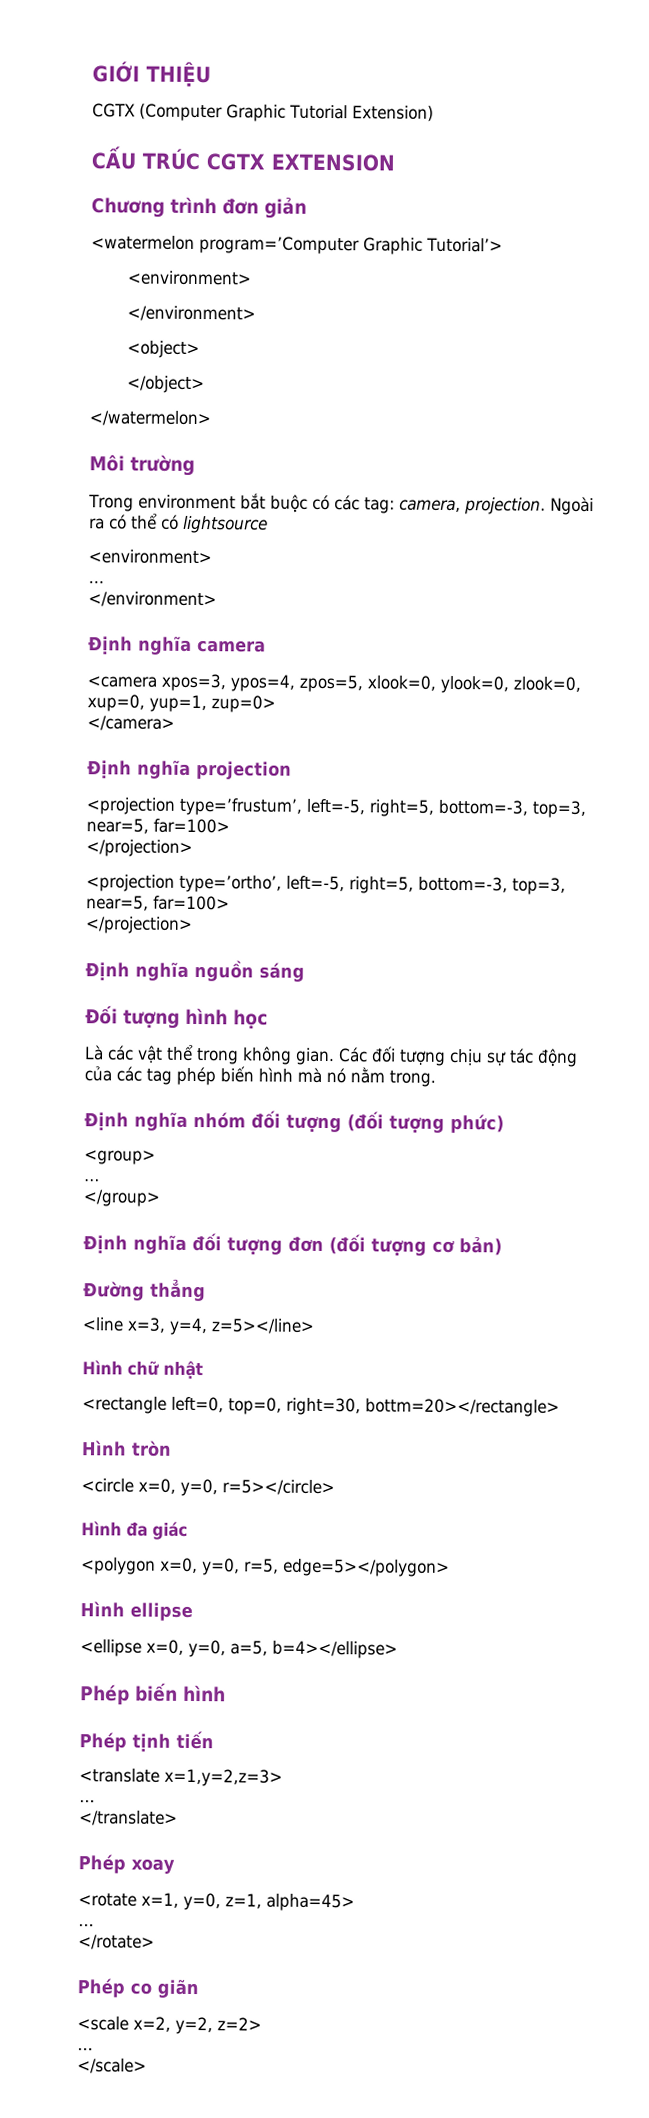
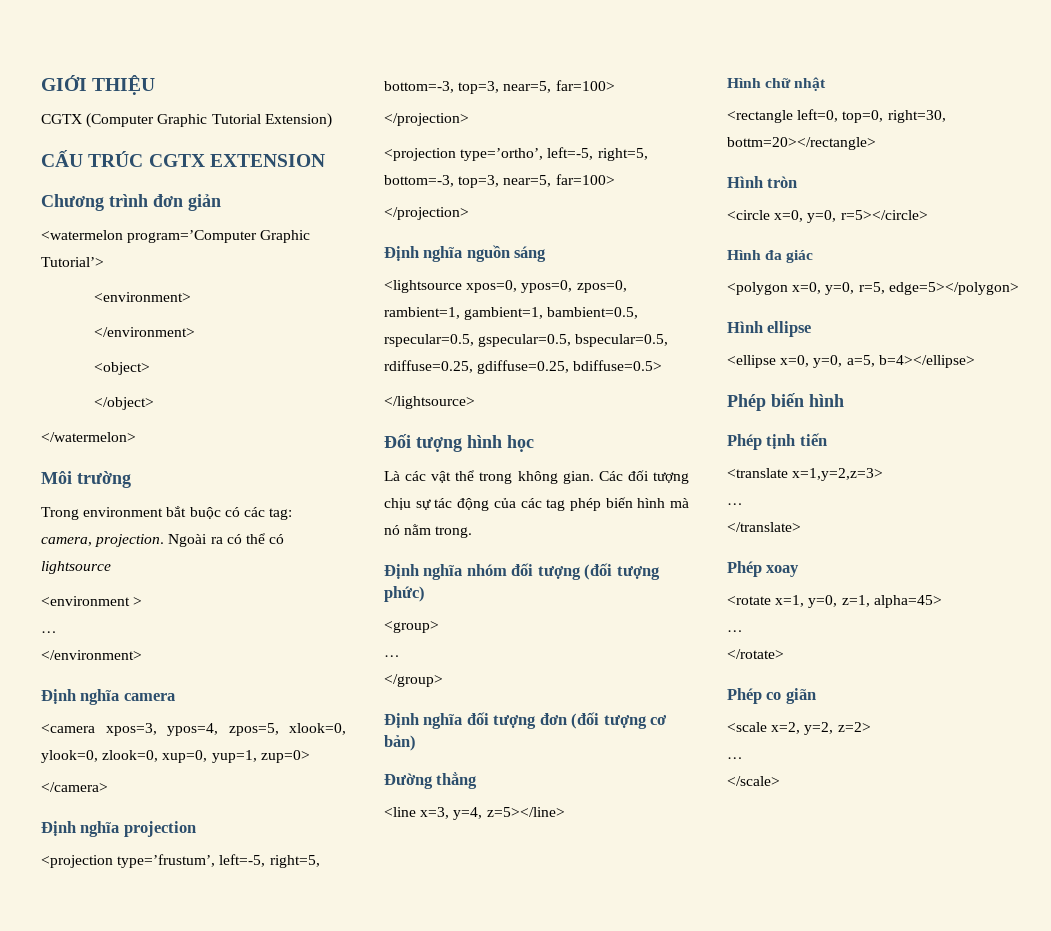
  Ngoài ra có thể có lightsource
- <environment>
+ <environment >
+ <lightsource xpos=0, ypos=0, zpos=0, rambient=1, gambient=1, bambient=0.5, rspecular=0.5, gspecular=0.5, bspecular=0.5, rdiffuse=0.25, gdiffuse=0.25, bdiffuse=0.5>
+ </lightsource>

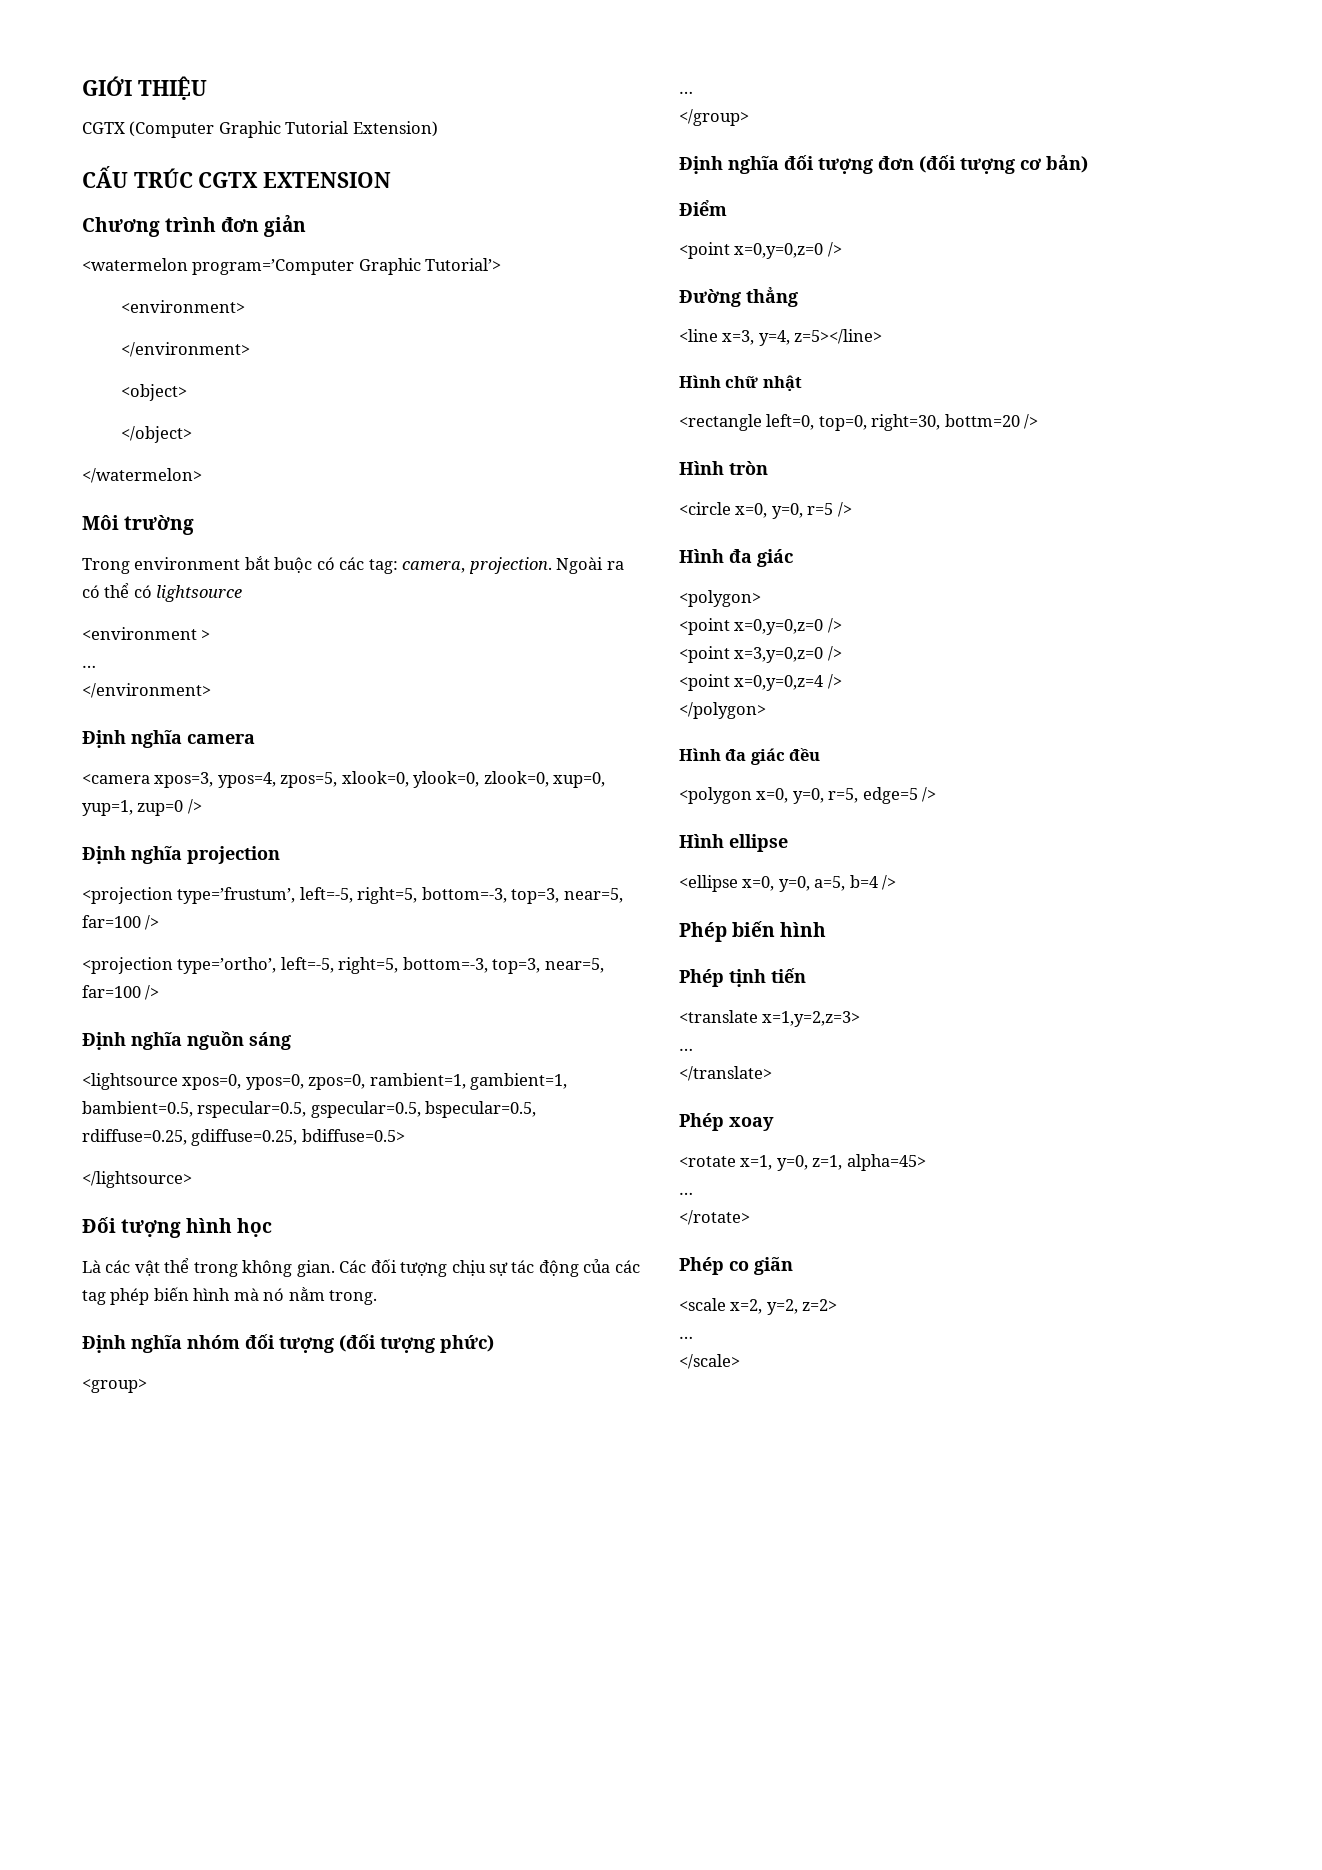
- <camera xpos=3, ypos=4, zpos=5, xlook=0, ylook=0, zlook=0, xup=0, yup=1, zup=0>
- </camera>
+ <camera xpos=3, ypos=4, zpos=5, xlook=0, ylook=0, zlook=0, xup=0, yup=1, zup=0 />
- <projection type=’frustum’, left=-5, right=5, bottom=-3, top=3, near=5, far=100>
- </projection>
+ <projection type=’frustum’, left=-5, right=5, bottom=-3, top=3, near=5, far=100 />
- <projection type=’ortho’, left=-5, right=5, bottom=-3, top=3, near=5, far=100>
- </projection>
+ <projection type=’ortho’, left=-5, right=5, bottom=-3, top=3, near=5, far=100 />
+ Điểm
+ <point x=0,y=0,z=0 />
- <rectangle left=0, top=0, right=30, bottm=20></rectangle>
+ <rectangle left=0, top=0, right=30, bottm=20 />
- <circle x=0, y=0, r=5></circle>
+ <circle x=0, y=0, r=5 />
  Hình đa giác
+ <polygon>
+ <point x=0,y=0,z=0 />
+ <point x=3,y=0,z=0 />
+ <point x=0,y=0,z=4 />
+ </polygon>
+ Hình đa giác đều
- <polygon x=0, y=0, r=5, edge=5></polygon>
+ <polygon x=0, y=0, r=5, edge=5 />
- <ellipse x=0, y=0, a=5, b=4></ellipse>
+ <ellipse x=0, y=0, a=5, b=4 />

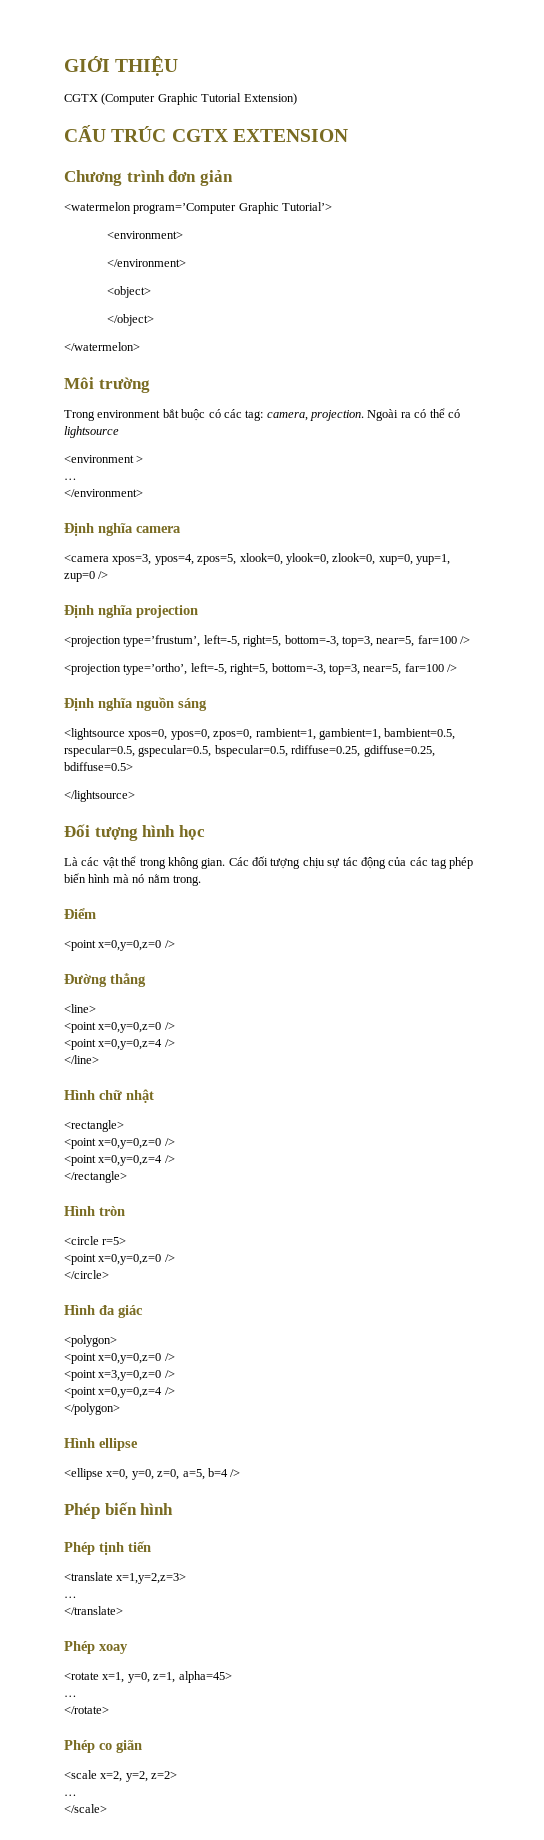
- Định nghĩa nhóm đối tượng (đối tượng phức)
- <group>
- …
- </group>
- Định nghĩa đối tượng đơn (đối tượng cơ bản)
- <line x=3, y=4, z=5></line>
+ <line>
+ <point x=0,y=0,z=0 />
+ <point x=0,y=0,z=4 />
+ </line>
  Hình chữ nhật
- <rectangle left=0, top=0, right=30, bottm=20 />
+ <rectangle>
+ <point x=0,y=0,z=0 />
+ <point x=0,y=0,z=4 />
+ </rectangle>
- <circle x=0, y=0, r=5 />
+ <circle r=5>
+ <point x=0,y=0,z=0 />
+ </circle>
- Hình đa giác đều
- <polygon x=0, y=0, r=5, edge=5 />
- <ellipse x=0, y=0, a=5, b=4 />
+ <ellipse x=0, y=0, z=0, a=5, b=4 />

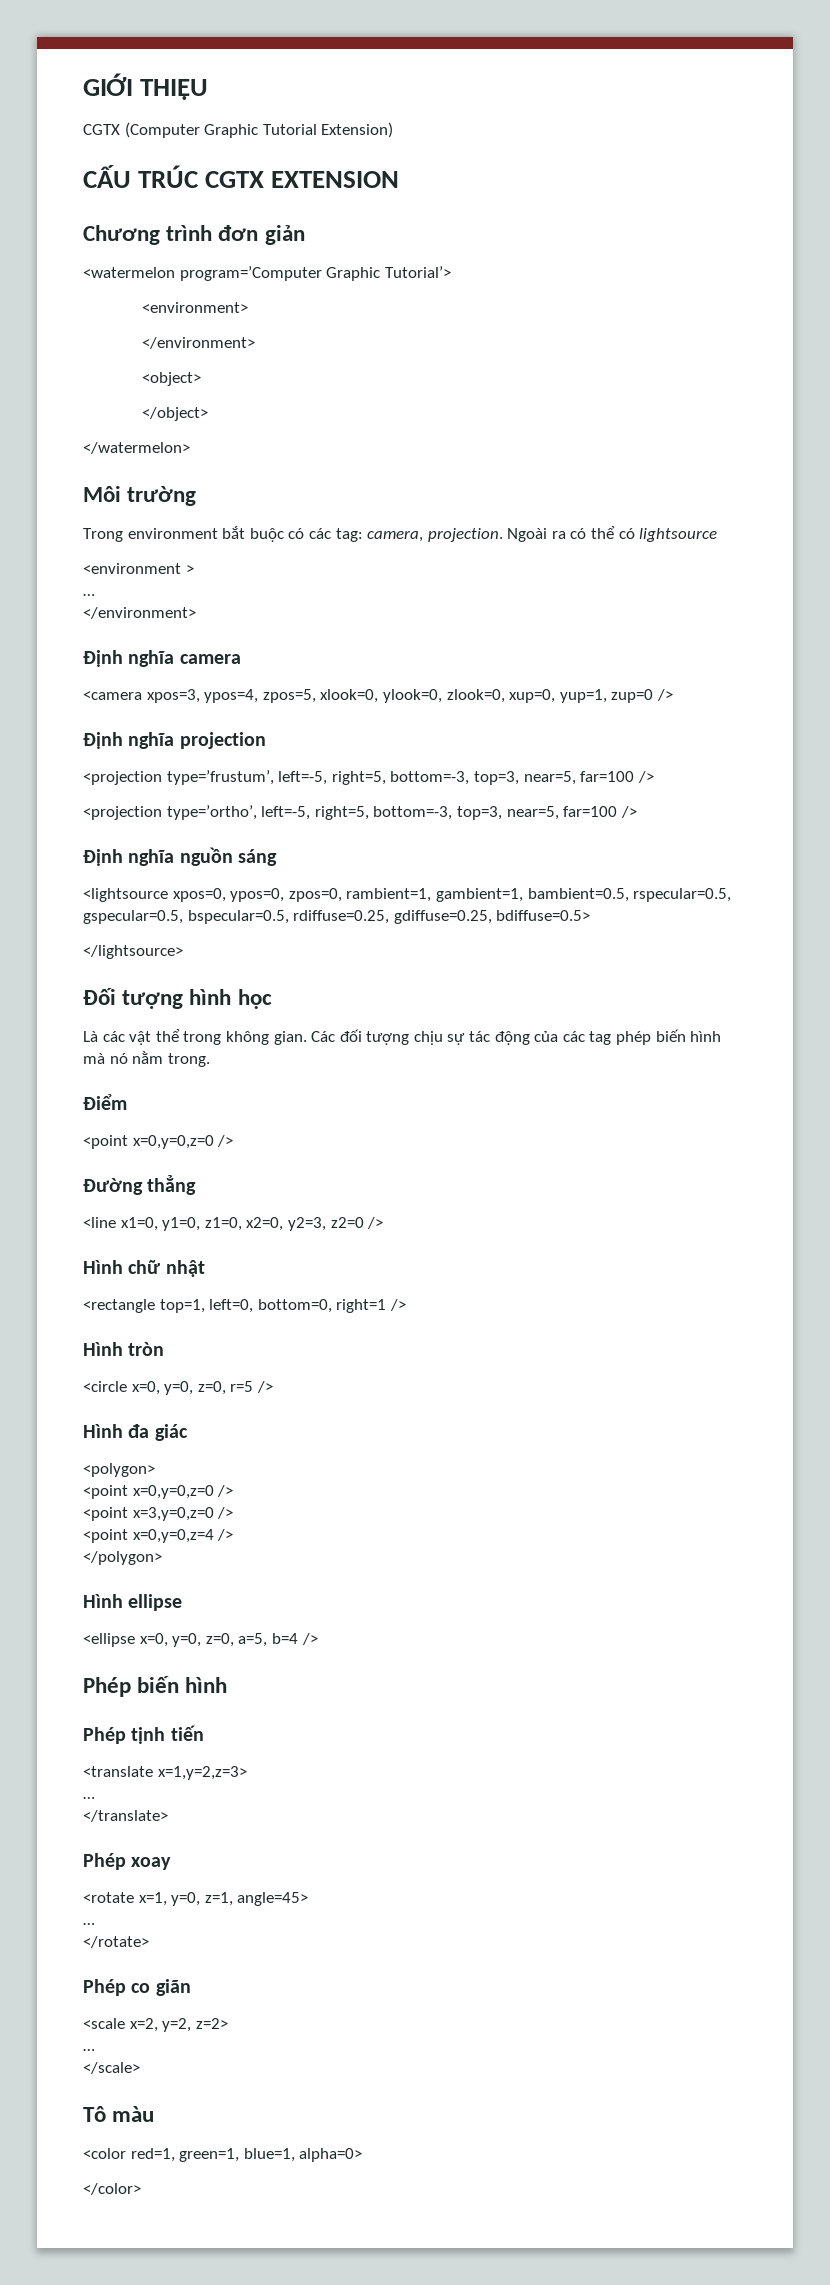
- <line>
- <point x=0,y=0,z=0 />
- <point x=0,y=0,z=4 />
- </line>
+ <line x1=0, y1=0, z1=0, x2=0, y2=3, z2=0 />
  Hình chữ nhật
- <rectangle>
- <point x=0,y=0,z=0 />
- <point x=0,y=0,z=4 />
- </rectangle>
+ <rectangle top=1, left=0, bottom=0, right=1 />
- <circle r=5>
- <point x=0,y=0,z=0 />
- </circle>
+ <circle x=0, y=0, z=0, r=5 />
- <rotate x=1, y=0, z=1, alpha=45>
+ <rotate x=1, y=0, z=1, angle=45>
+ Tô màu
+ <color red=1, green=1, blue=1, alpha=0>
+ </color>

